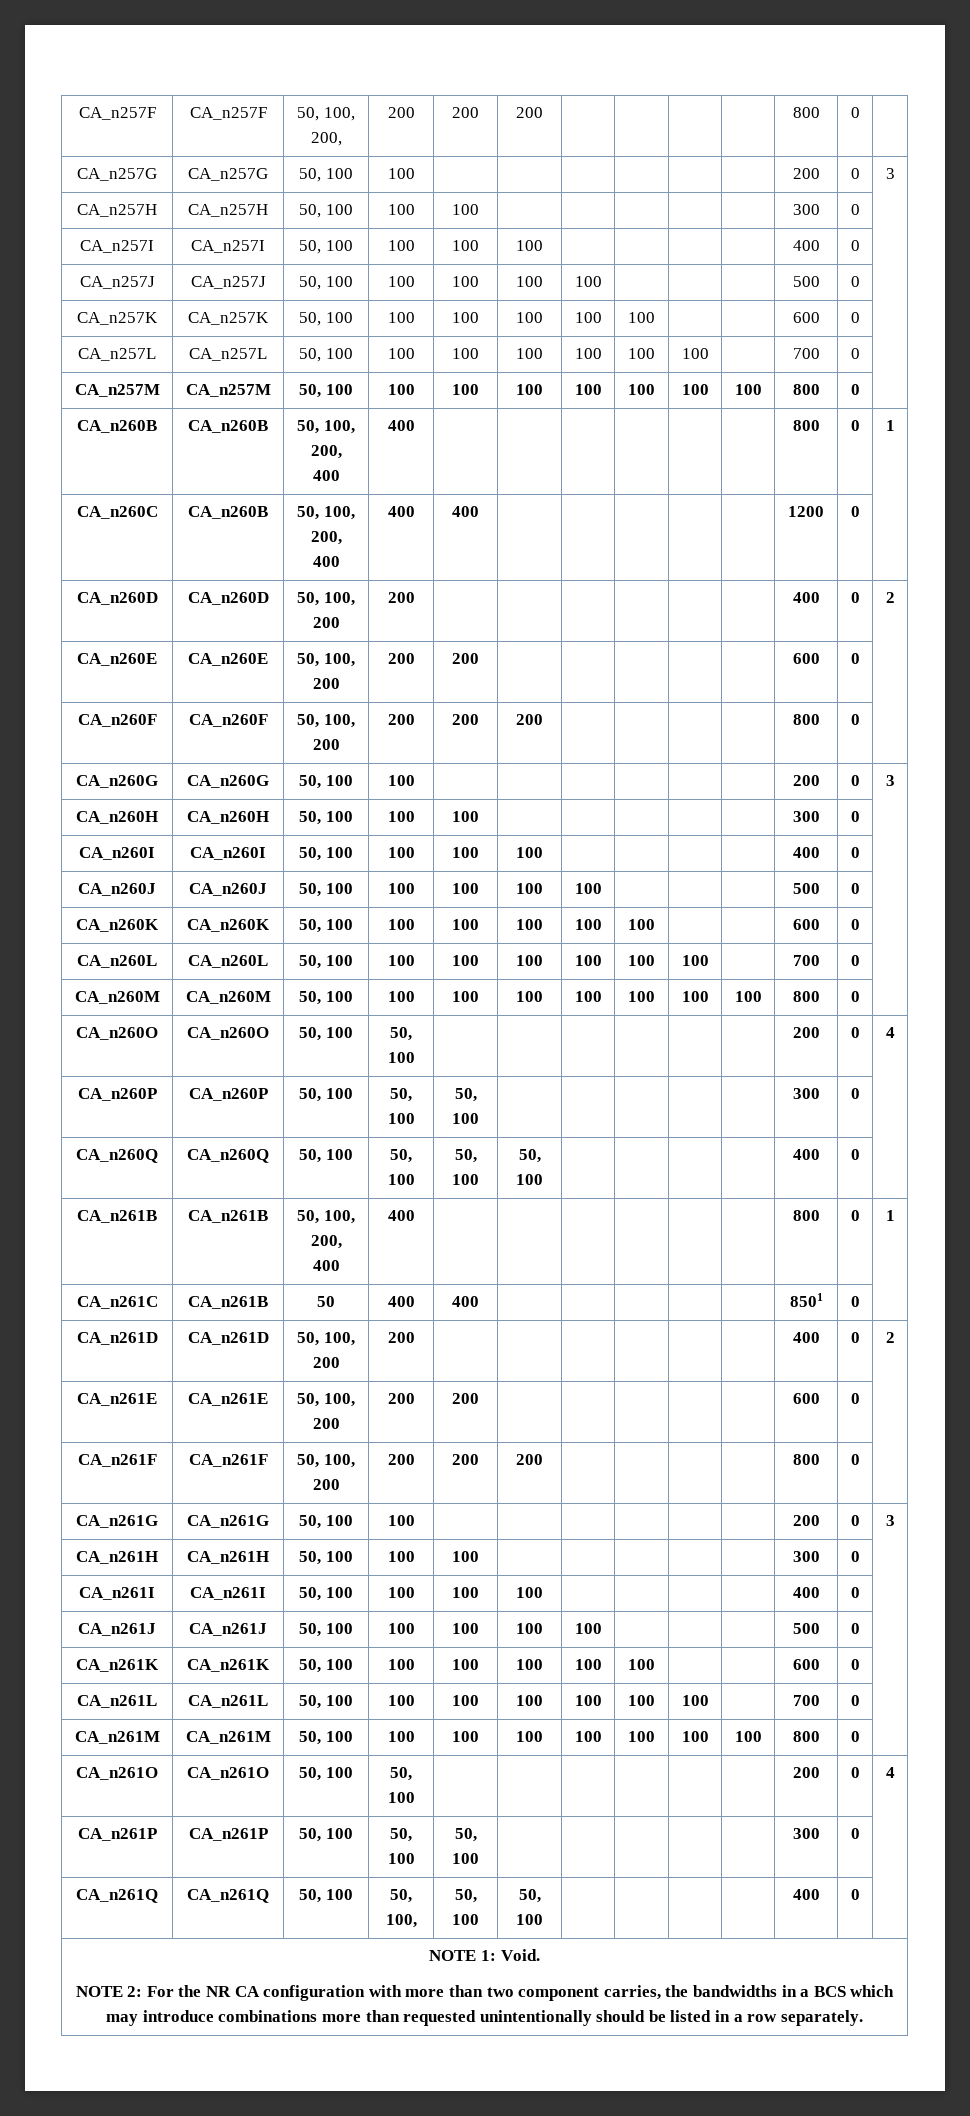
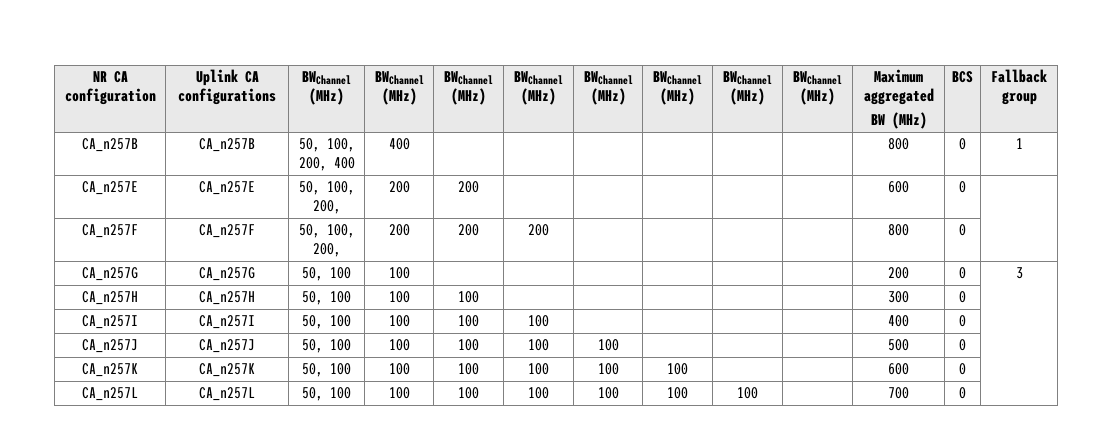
+ NR CA configuration | Uplink CA configurations | BWChannel (MHz) | BWChannel (MHz) | BWChannel (MHz) | BWChannel (MHz) | BWChannel (MHz) | BWChannel (MHz) | BWChannel (MHz) | BWChannel (MHz) | Maximum aggregated
+ BW (MHz) | BCS | Fallback group
+ CA_n257B | CA_n257B | 50, 100, 200, 400 | 400 | | | | | | | 800 | 0 | 1
+ CA_n257E | CA_n257E | 50, 100, 200, | 200 | 200 | | | | | | 600 | 0 |
- CA_n257M | CA_n257M | 50, 100 | 100 | 100 | 100 | 100 | 100 | 100 | 100 | 800 | 0 |
- CA_n260B | CA_n260B | 50, 100, 200, 400 | 400 | | | | | | | 800 | 0 | 1
- CA_n260C | CA_n260B | 50, 100, 200, 400 | 400 | 400 | | | | | | 1200 | 0 |
- CA_n260D | CA_n260D | 50, 100, 200 | 200 | | | | | | | 400 | 0 | 2
- CA_n260E | CA_n260E | 50, 100, 200 | 200 | 200 | | | | | | 600 | 0 |
- CA_n260F | CA_n260F | 50, 100, 200 | 200 | 200 | 200 | | | | | 800 | 0 |
- CA_n260G | CA_n260G | 50, 100 | 100 | | | | | | | 200 | 0 | 3
- CA_n260H | CA_n260H | 50, 100 | 100 | 100 | | | | | | 300 | 0 |
- CA_n260I | CA_n260I | 50, 100 | 100 | 100 | 100 | | | | | 400 | 0 |
- CA_n260J | CA_n260J | 50, 100 | 100 | 100 | 100 | 100 | | | | 500 | 0 |
- CA_n260K | CA_n260K | 50, 100 | 100 | 100 | 100 | 100 | 100 | | | 600 | 0 |
- CA_n260L | CA_n260L | 50, 100 | 100 | 100 | 100 | 100 | 100 | 100 | | 700 | 0 |
- CA_n260M | CA_n260M | 50, 100 | 100 | 100 | 100 | 100 | 100 | 100 | 100 | 800 | 0 |
- CA_n260O | CA_n260O | 50, 100 | 50, 100 | | | | | | | 200 | 0 | 4
- CA_n260P | CA_n260P | 50, 100 | 50, 100 | 50, 100 | | | | | | 300 | 0 |
- CA_n260Q | CA_n260Q | 50, 100 | 50, 100 | 50, 100 | 50, 100 | | | | | 400 | 0 |
- CA_n261B | CA_n261B | 50, 100, 200, 400 | 400 | | | | | | | 800 | 0 | 1
- CA_n261C | CA_n261B | 50 | 400 | 400 | | | | | | 8501 | 0 |
- CA_n261D | CA_n261D | 50, 100, 200 | 200 | | | | | | | 400 | 0 | 2
- CA_n261E | CA_n261E | 50, 100, 200 | 200 | 200 | | | | | | 600 | 0 |
- CA_n261F | CA_n261F | 50, 100, 200 | 200 | 200 | 200 | | | | | 800 | 0 |
- CA_n261G | CA_n261G | 50, 100 | 100 | | | | | | | 200 | 0 | 3
- CA_n261H | CA_n261H | 50, 100 | 100 | 100 | | | | | | 300 | 0 |
- CA_n261I | CA_n261I | 50, 100 | 100 | 100 | 100 | | | | | 400 | 0 |
- CA_n261J | CA_n261J | 50, 100 | 100 | 100 | 100 | 100 | | | | 500 | 0 |
- CA_n261K | CA_n261K | 50, 100 | 100 | 100 | 100 | 100 | 100 | | | 600 | 0 |
- CA_n261L | CA_n261L | 50, 100 | 100 | 100 | 100 | 100 | 100 | 100 | | 700 | 0 |
- CA_n261M | CA_n261M | 50, 100 | 100 | 100 | 100 | 100 | 100 | 100 | 100 | 800 | 0 |
- CA_n261O | CA_n261O | 50, 100 | 50, 100 | | | | | | | 200 | 0 | 4
- CA_n261P | CA_n261P | 50, 100 | 50, 100 | 50, 100 | | | | | | 300 | 0 |
- CA_n261Q | CA_n261Q | 50, 100 | 50, 100, | 50, 100 | 50, 100 | | | | | 400 | 0 |
- NOTE 1: Void.
- NOTE 2: For the NR CA configuration with more than two component carries, the bandwidths in a BCS which may introduce combinations more than requested unintentionally should be listed in a row separately.

